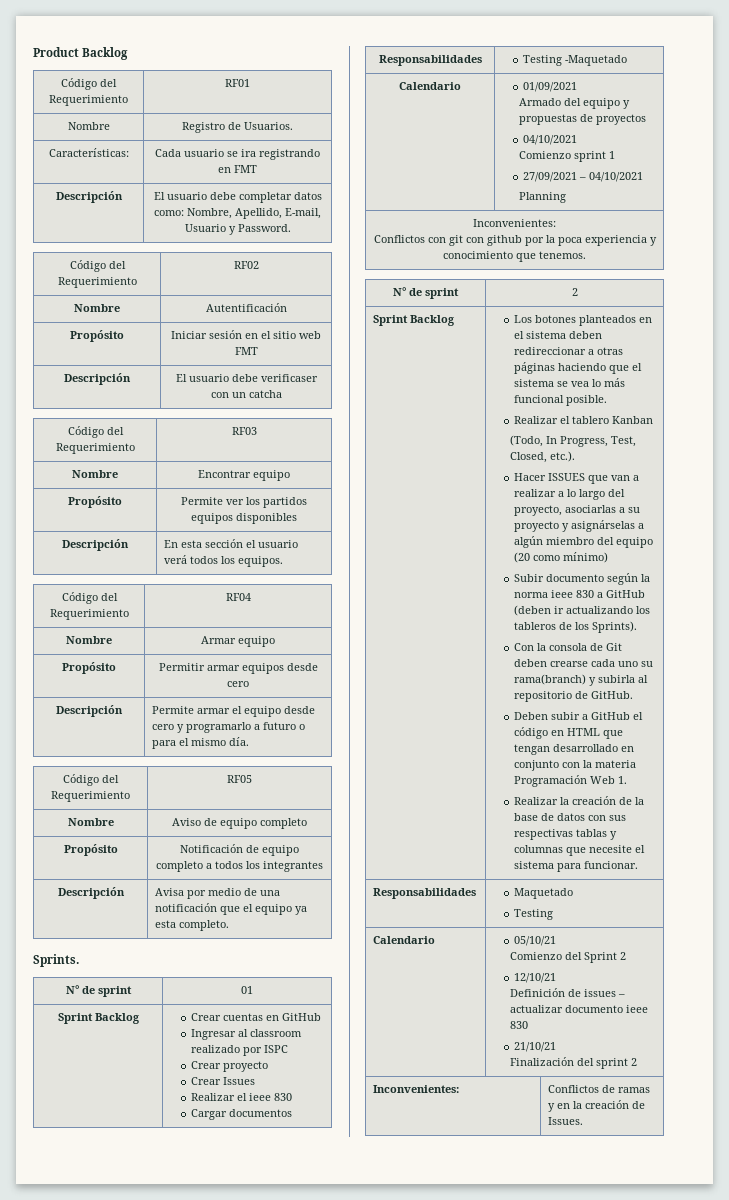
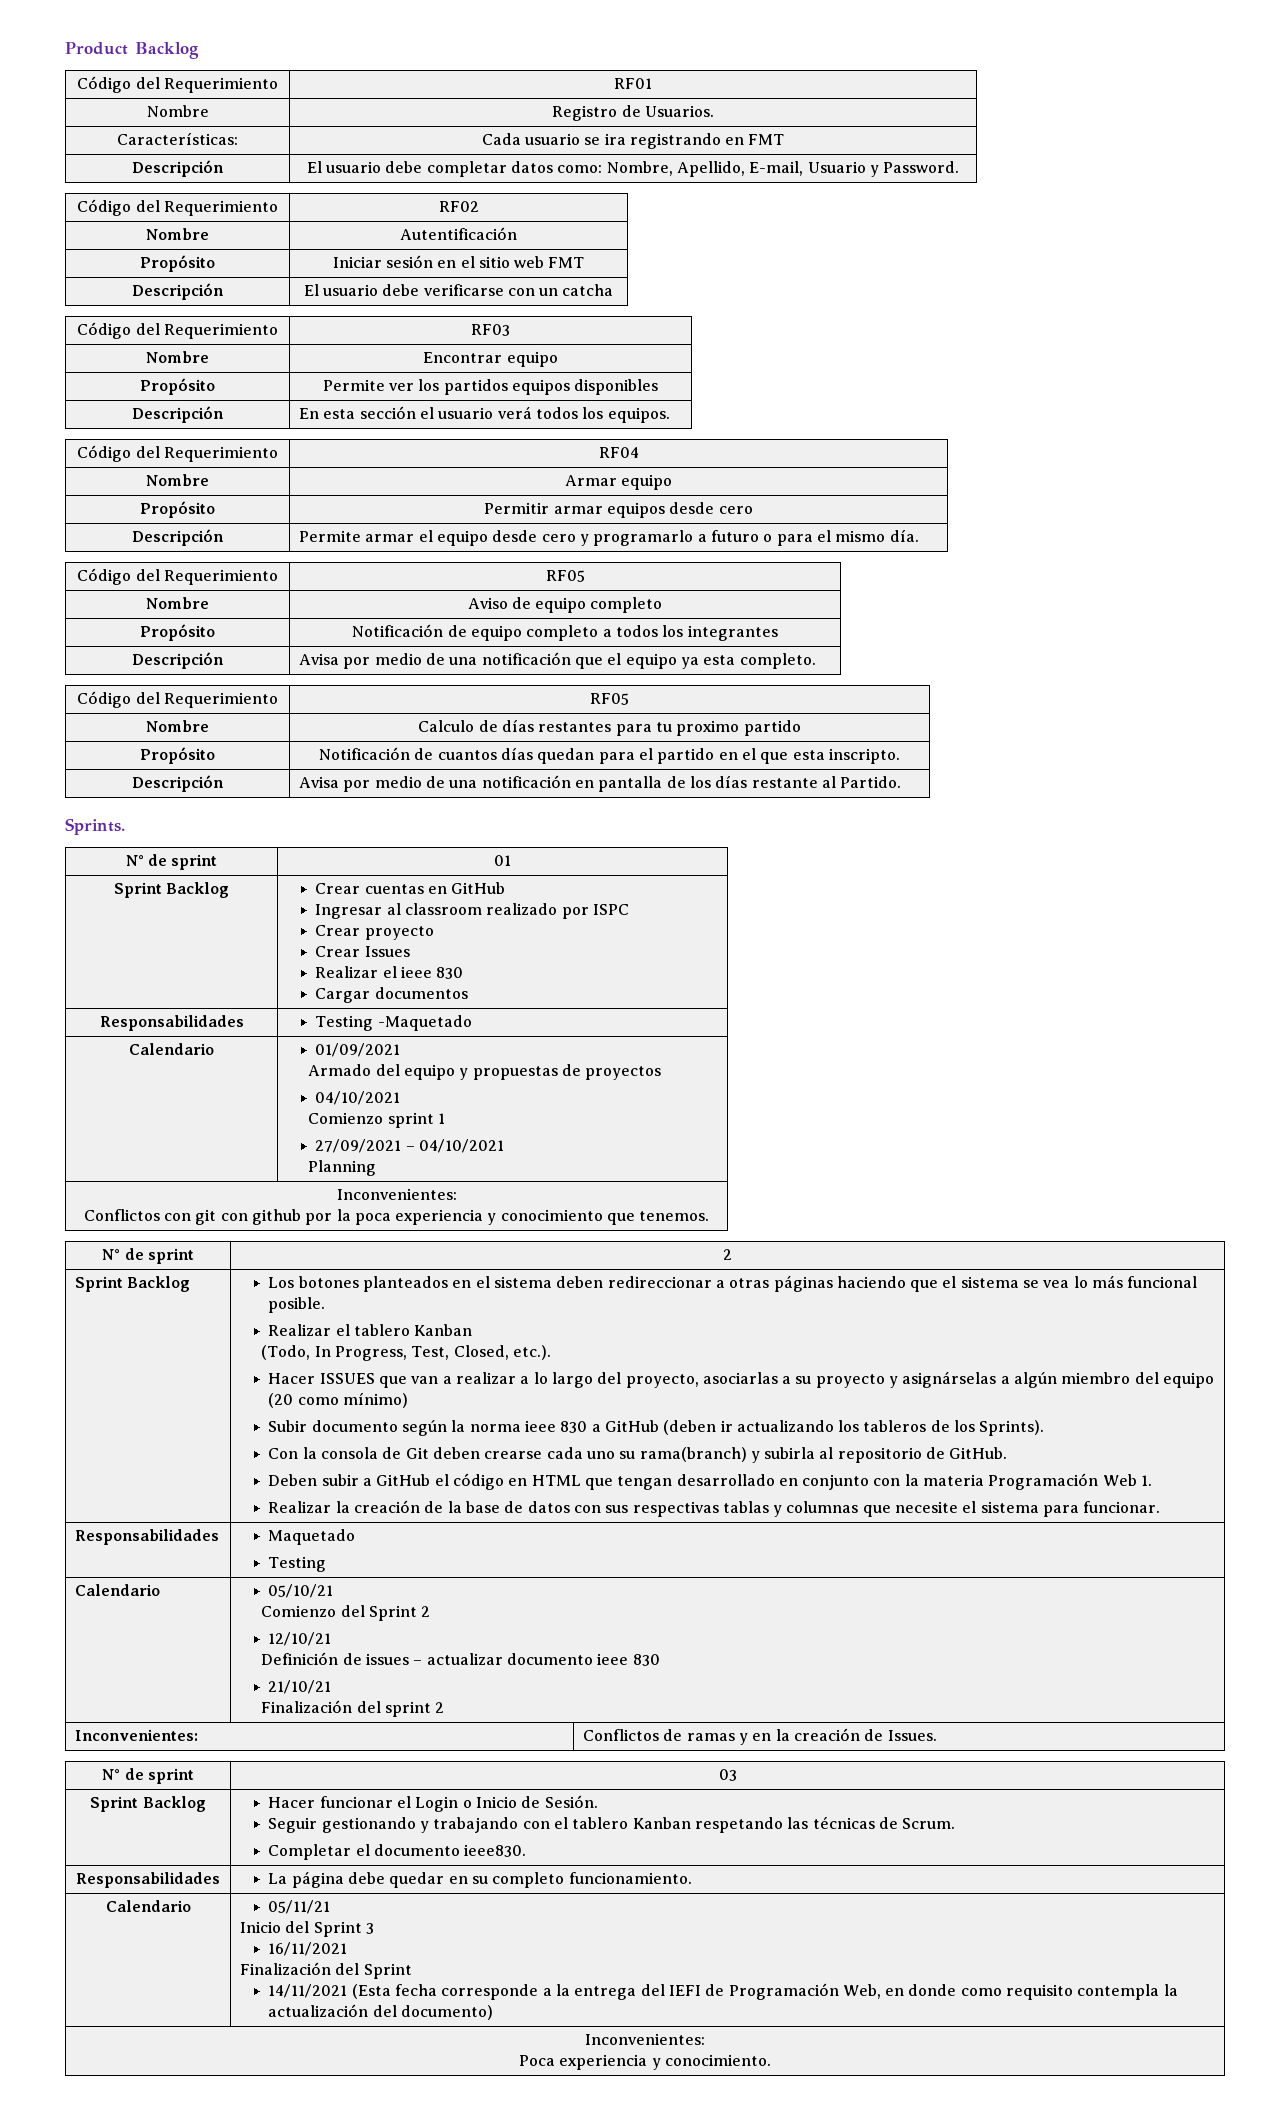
- Descripción | El usuario debe verificaser con un catcha
+ Descripción | El usuario debe verificarse con un catcha
  Descripción | Avisa por medio de una notificación que el equipo ya esta completo.
+ Código del Requerimiento | RF05
+ Nombre | Calculo de días restantes para tu proximo partido
+ Propósito | Notificación de cuantos días quedan para el partido en el que esta inscripto.
+ Descripción | Avisa por medio de una notificación en pantalla de los días restante al Partido.
+ N° de sprint | 03
+ Sprint Backlog | Hacer funcionar el Login o Inicio de Sesión.
+ Seguir gestionando y trabajando con el tablero Kanban respetando las técnicas de Scrum.
+ Completar el documento ieee830.
+ Responsabilidades | La página debe quedar en su completo funcionamiento.
+ Calendario | 05/11/21
+ Inicio del Sprint 3
+ 16/11/2021
+ Finalización del Sprint
+ 14/11/2021 (Esta fecha corresponde a la entrega del IEFI de Programación Web, en donde como requisito contempla la actualización del documento)
+ Inconvenientes:
+ Poca experiencia y conocimiento.

